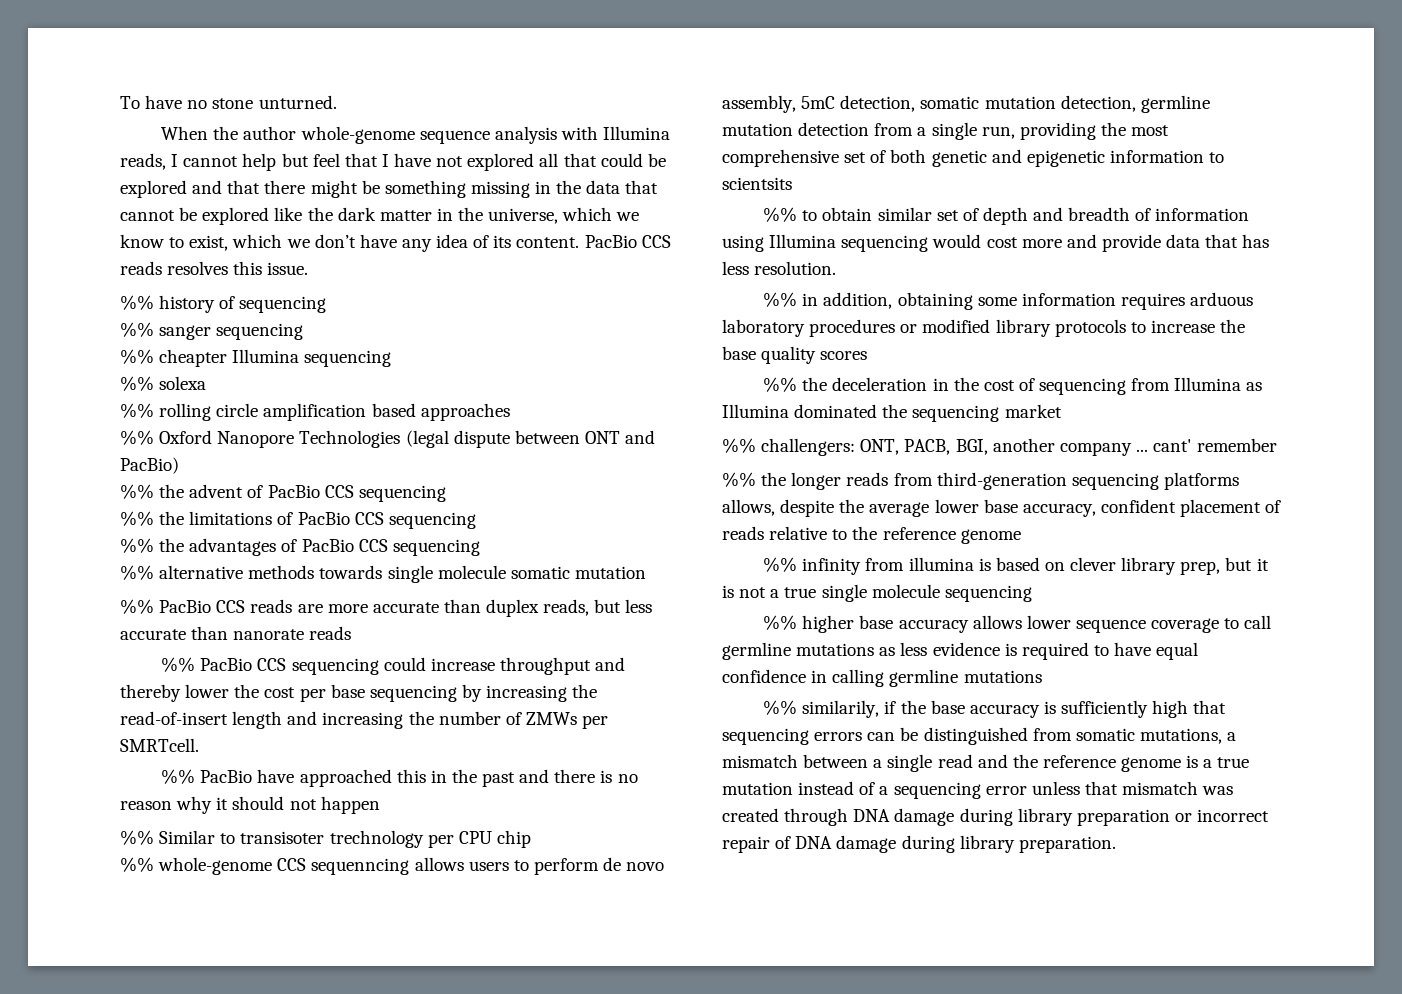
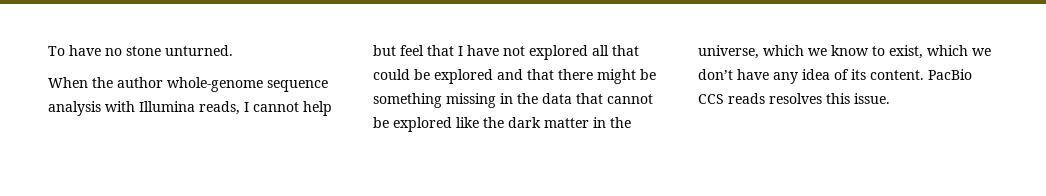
- %% history of sequencing
- %% sanger sequencing
- %% cheapter Illumina sequencing
- %% solexa
- %% rolling circle amplification based approaches
- %% Oxford Nanopore Technologies (legal dispute between ONT and PacBio)
- %% the advent of PacBio CCS sequencing
- %% the limitations of PacBio CCS sequencing
- %% the advantages of PacBio CCS sequencing
- %% alternative methods towards single molecule somatic mutation
- %% PacBio CCS reads are more accurate than duplex reads, but less accurate than nanorate reads
- %% PacBio CCS sequencing could increase throughput and thereby lower the cost per base sequencing by increasing the read-of-insert length and increasing the number of ZMWs per SMRTcell.
- %% PacBio have approached this in the past and there is no reason why it should not happen
- %% Similar to transisoter trechnology per CPU chip
- %% whole-genome CCS sequenncing allows users to perform de novo assembly, 5mC detection, somatic mutation detection, germline mutation detection from a single run, providing the most comprehensive set of both genetic and epigenetic information to scientsits
- %% to obtain similar set of depth and breadth of information using Illumina sequencing would cost more and provide data that has less resolution.
- %% in addition, obtaining some information requires arduous laboratory procedures or modified library protocols to increase the base quality scores
- %% the deceleration in the cost of sequencing from Illumina as Illumina dominated the sequencing market
- %% challengers: ONT, PACB, BGI, another company ... cant' remember
- %% the longer reads from third-generation sequencing platforms allows, despite the average lower base accuracy, confident placement of reads relative to the reference genome
- %% infinity from illumina is based on clever library prep, but it is not a true single molecule sequencing
- %% higher base accuracy allows lower sequence coverage to call germline mutations as less evidence is required to have equal confidence in calling germline mutations
- %% similarily, if the base accuracy is sufficiently high that sequencing errors can be distinguished from somatic mutations, a mismatch between a single read and the reference genome is a true mutation instead of a sequencing error unless that mismatch was created through DNA damage during library preparation or incorrect repair of DNA damage during library preparation.

